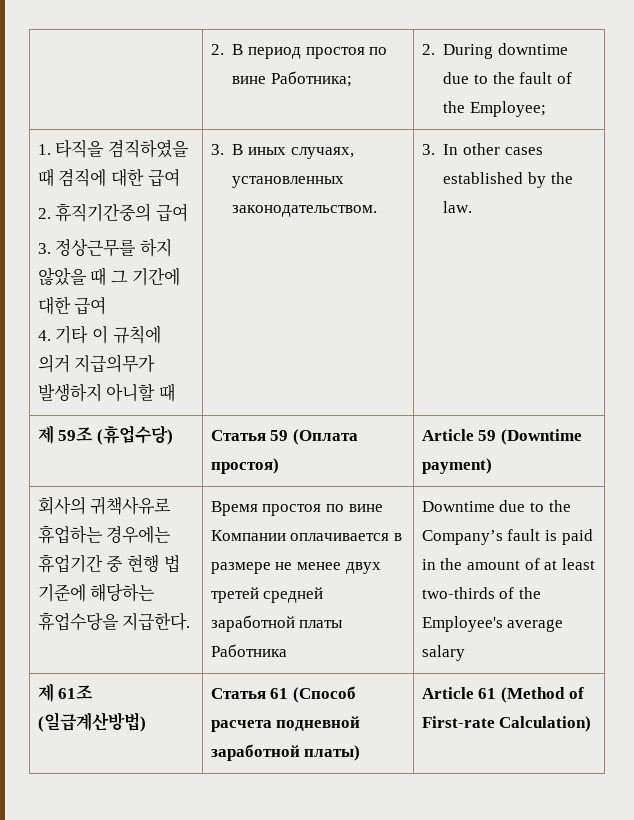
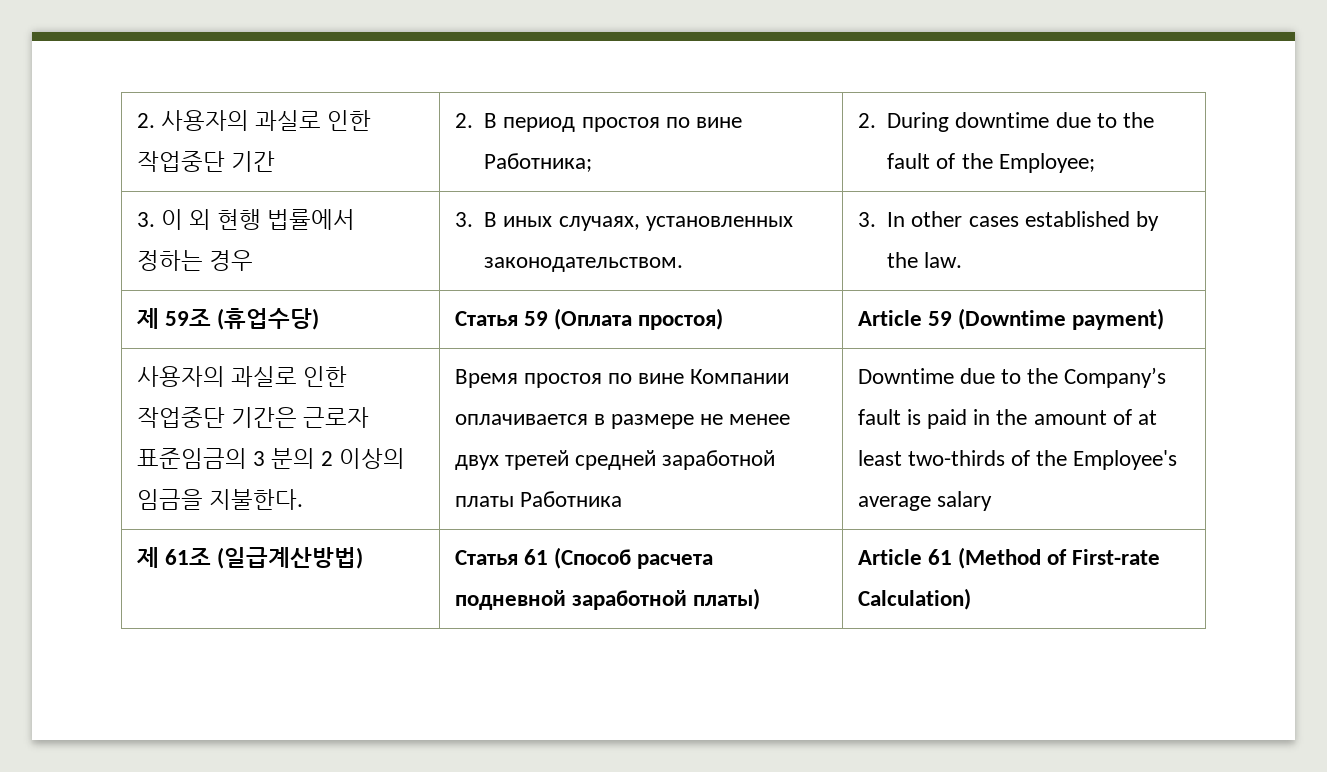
- | 2. В период простоя по вине Работника; | 2. During downtime due to the fault of the Employee;
+ 2. 사용자의 과실로 인한 작업중단 기간 | 2. В период простоя по вине Работника; | 2. During downtime due to the fault of the Employee;
- 1. 타직을 겸직하였을 때 겸직에 대한 급여
- 2. 휴직기간중의 급여
- 3. 정상근무를 하지 않았을 때 그 기간에 대한 급여
- 4. 기타 이 규칙에 의거 지급의무가 발생하지 아니할 때
+ 3. 이 외 현행 법률에서 정하는 경우
- 회사의 귀책사유로 휴업하는 경우에는 휴업기간 중 현행 법 기준에 해당하는 휴업수당을 지급한다.
+ 사용자의 과실로 인한 작업중단 기간은 근로자 표준임금의 3 분의 2 이상의 임금을 지불한다.

